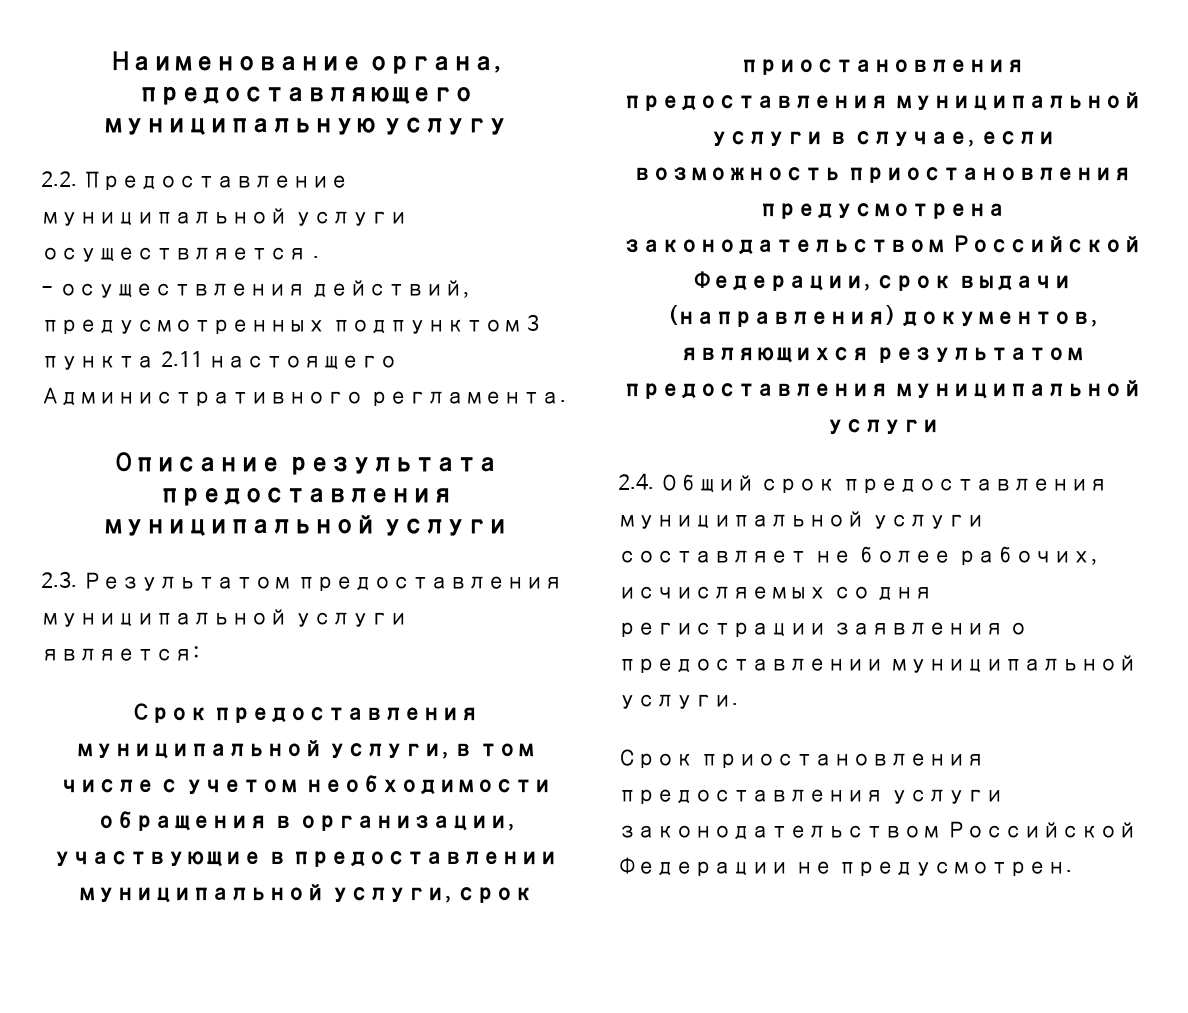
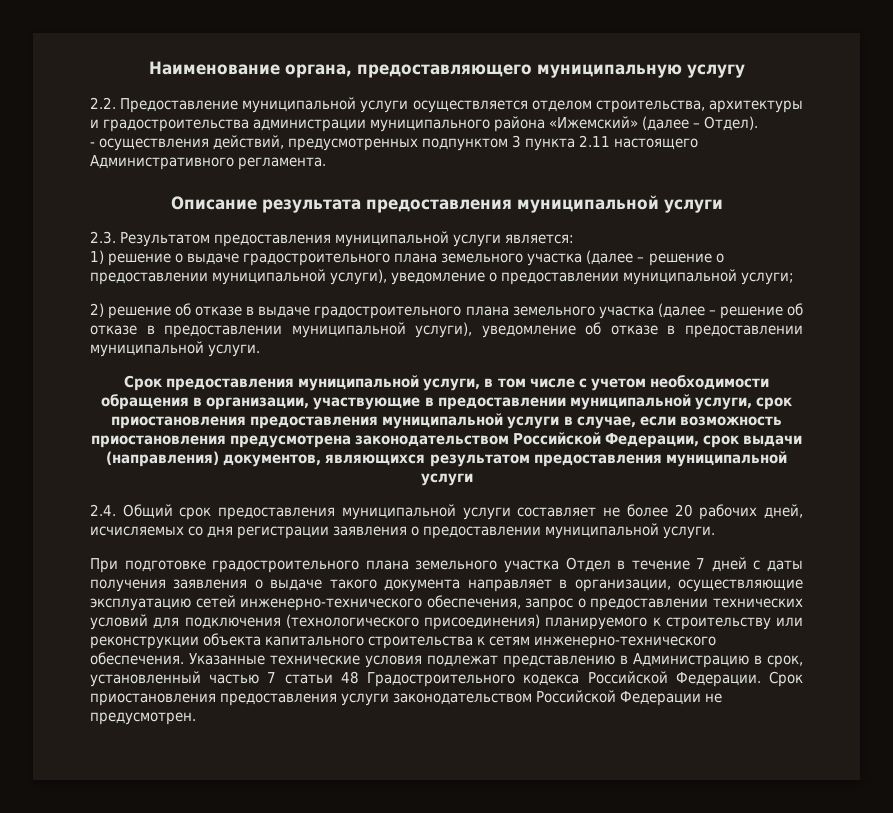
- 2.2. Предоставление муниципальной услуги осуществляется .
+ 2.2. Предоставление муниципальной услуги осуществляется отделом строительства, архитектуры и градостроительства администрации муниципального района «Ижемский» (далее – Отдел).
+ 1) решение о выдаче градостроительного плана земельного участка (далее – решение о предоставлении муниципальной услуги), уведомление о предоставлении муниципальной услуги;
+ 2) решение об отказе в выдаче градостроительного плана земельного участка (далее – решение об отказе в предоставлении муниципальной услуги), уведомление об отказе в предоставлении муниципальной услуги.
- 2.4. Общий срок предоставления муниципальной услуги составляет не более рабочих, исчисляемых со дня регистрации заявления о предоставлении муниципальной услуги.
+ 2.4. Общий срок предоставления муниципальной услуги составляет не более 20 рабочих дней, исчисляемых со дня регистрации заявления о предоставлении муниципальной услуги.
+ При подготовке градостроительного плана земельного участка Отдел в течение 7 дней с даты получения заявления о выдаче такого документа направляет в организации, осуществляющие эксплуатацию сетей инженерно-технического обеспечения, запрос о предоставлении технических условий для подключения (технологического присоединения) планируемого к строительству или реконструкции объекта капитального строительства к сетям инженерно-технического обеспечения. Указанные технические условия подлежат представлению в Администрацию в срок, установленный частью 7 статьи 48 Градостроительного кодекса Российской Федерации.

